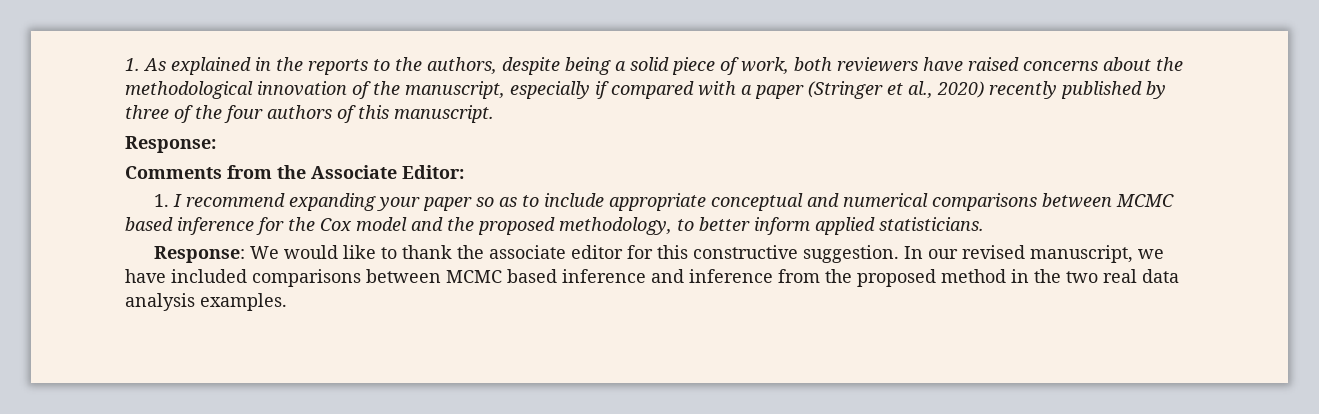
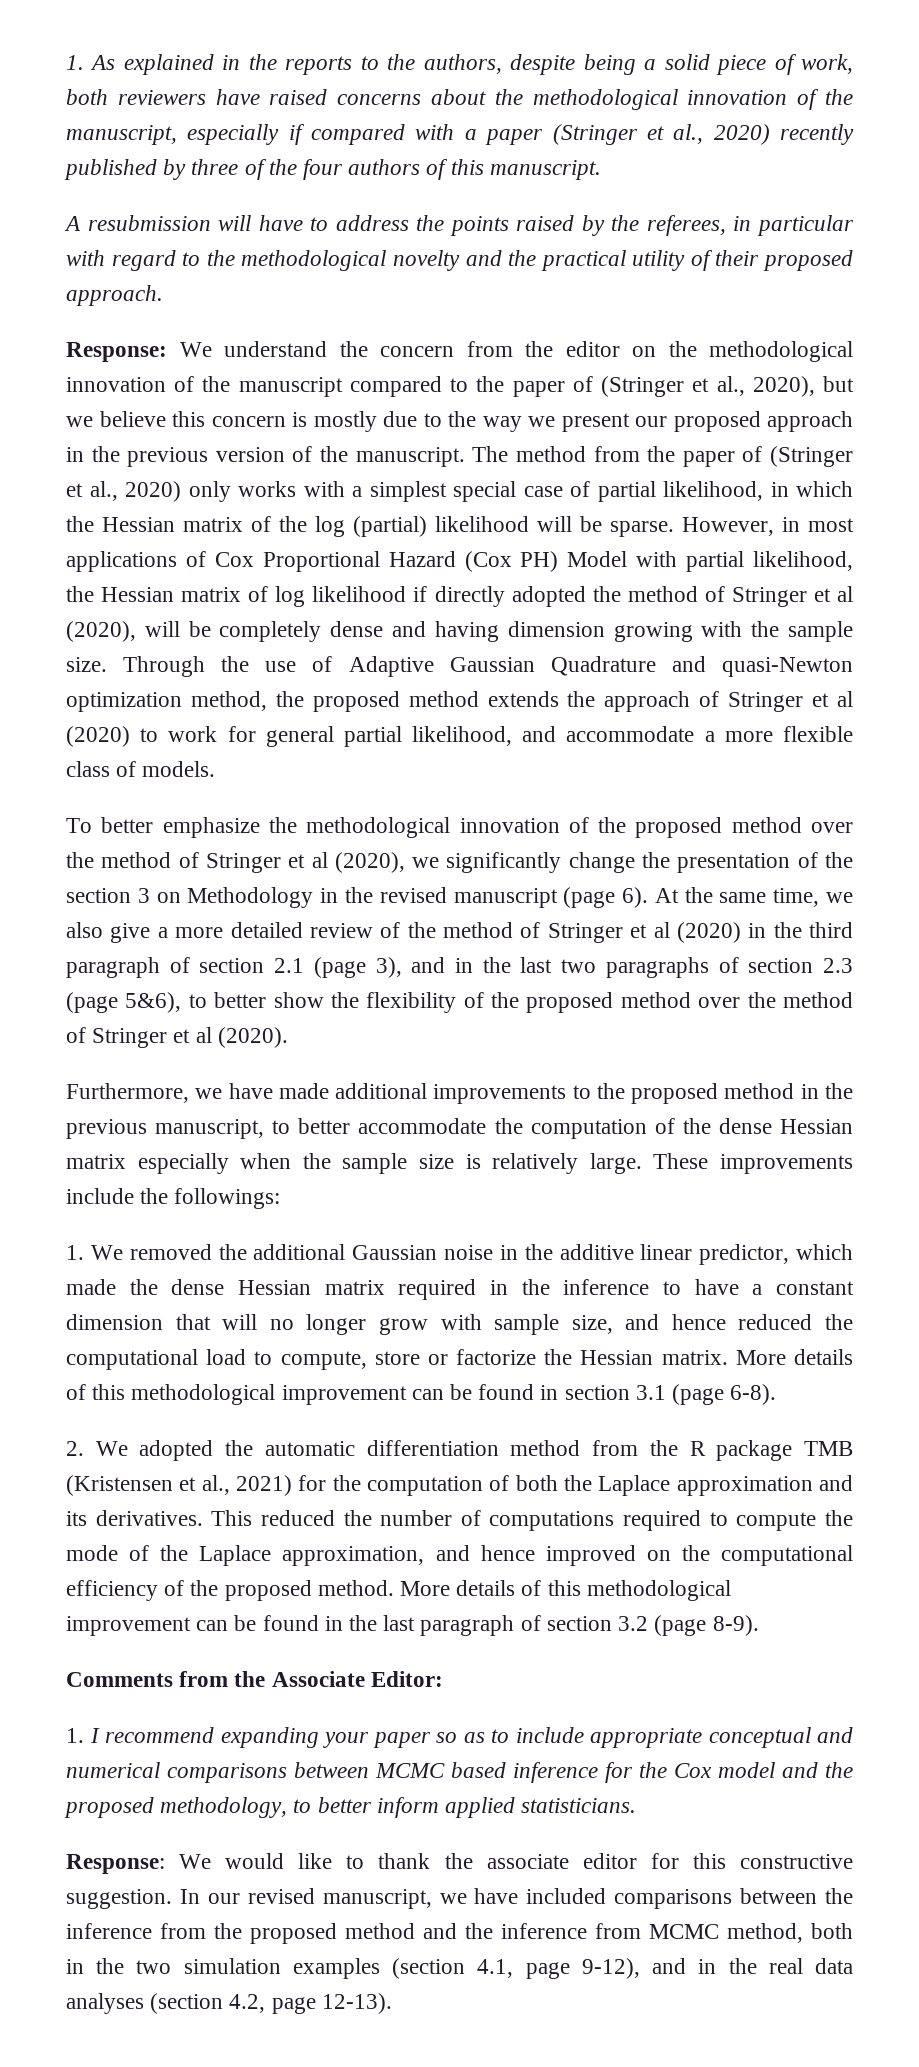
  1. As explained in the reports to the authors, despite being a solid piece of work, both reviewers have raised concerns about the methodological innovation of the manuscript, especially if compared with a paper (Stringer et al., 2020) recently published by three of the four authors of this manuscript.
- Response:
+ A resubmission will have to address the points raised by the referees, in particular with regard to the methodological novelty and the practical utility of their proposed approach.
+ Response: We understand the concern from the editor on the methodological innovation of the manuscript compared to the paper of (Stringer et al., 2020), but we believe this concern is mostly due to the way we present our proposed approach in the previous version of the manuscript. The method from the paper of (Stringer et al., 2020) only works with a simplest special case of partial likelihood, in which the Hessian matrix of the log (partial) likelihood will be sparse. However, in most applications of Cox Proportional Hazard (Cox PH) Model with partial likelihood, the Hessian matrix of log likelihood if directly adopted the method of Stringer et al (2020), will be completely dense and having dimension growing with the sample size. Through the use of Adaptive Gaussian Quadrature and quasi-Newton optimization method, the proposed method extends the approach of Stringer et al (2020) to work for general partial likelihood, and accommodate a more flexible class of models.
+ To better emphasize the methodological innovation of the proposed method over the method of Stringer et al (2020), we significantly change the presentation of the section 3 on Methodology in the revised manuscript (page 6). At the same time, we also give a more detailed review of the method of Stringer et al (2020) in the third paragraph of section 2.1 (page 3), and in the last two paragraphs of section 2.3 (page 5&6), to better show the flexibility of the proposed method over the method of Stringer et al (2020).
+ Furthermore, we have made additional improvements to the proposed method in the previous manuscript, to better accommodate the computation of the dense Hessian matrix especially when the sample size is relatively large. These improvements include the followings:
+ 1. We removed the additional Gaussian noise in the additive linear predictor, which made the dense Hessian matrix required in the inference to have a constant dimension that will no longer grow with sample size, and hence reduced the computational load to compute, store or factorize the Hessian matrix. More details of this methodological improvement can be found in section 3.1 (page 6-8).
+ 2. We adopted the automatic differentiation method from the R package TMB (Kristensen et al., 2021) for the computation of both the Laplace approximation and its derivatives. This reduced the number of computations required to compute the mode of the Laplace approximation, and hence improved on the computational efficiency of the proposed method. More details of this methodological improvement can be found in the last paragraph of section 3.2 (page 8-9).
- In our revised manuscript, we have included comparisons between MCMC based inference and inference from the proposed method in the two real data analysis examples.
+ In our revised manuscript, we have included comparisons between the inference from the proposed method and the inference from MCMC method, both in the two simulation examples (section 4.1, page 9-12), and in the real data analyses (section 4.2, page 12-13).

